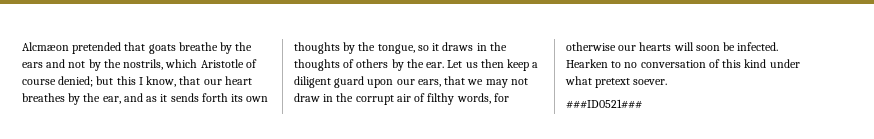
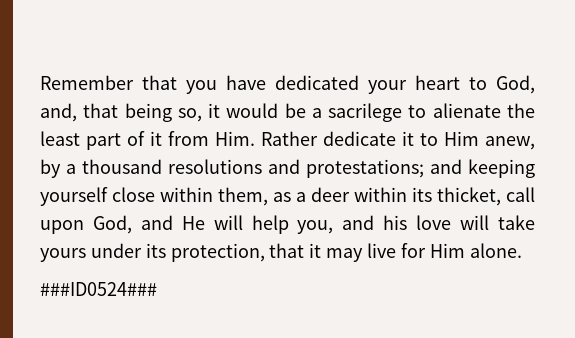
- Alcmæon pretended that goats breathe by the ears and not by the nostrils, which Aristotle of course denied; but this I know, that our heart breathes by the ear, and as it sends forth its own thoughts by the tongue, so it draws in the thoughts of others by the ear. Let us then keep a diligent guard upon our ears, that we may not draw in the corrupt air of filthy words, for otherwise our hearts will soon be infected. Hearken to no conversation of this kind under what pretext soever.
- ###ID0521###
+ Remember that you have dedicated your heart to God, and, that being so, it would be a sacrilege to alienate the least part of it from Him. Rather dedicate it to Him anew, by a thousand resolutions and protestations; and keeping yourself close within them, as a deer within its thicket, call upon God, and He will help you, and his love will take yours under its protection, that it may live for Him alone.
+ ###ID0524###

